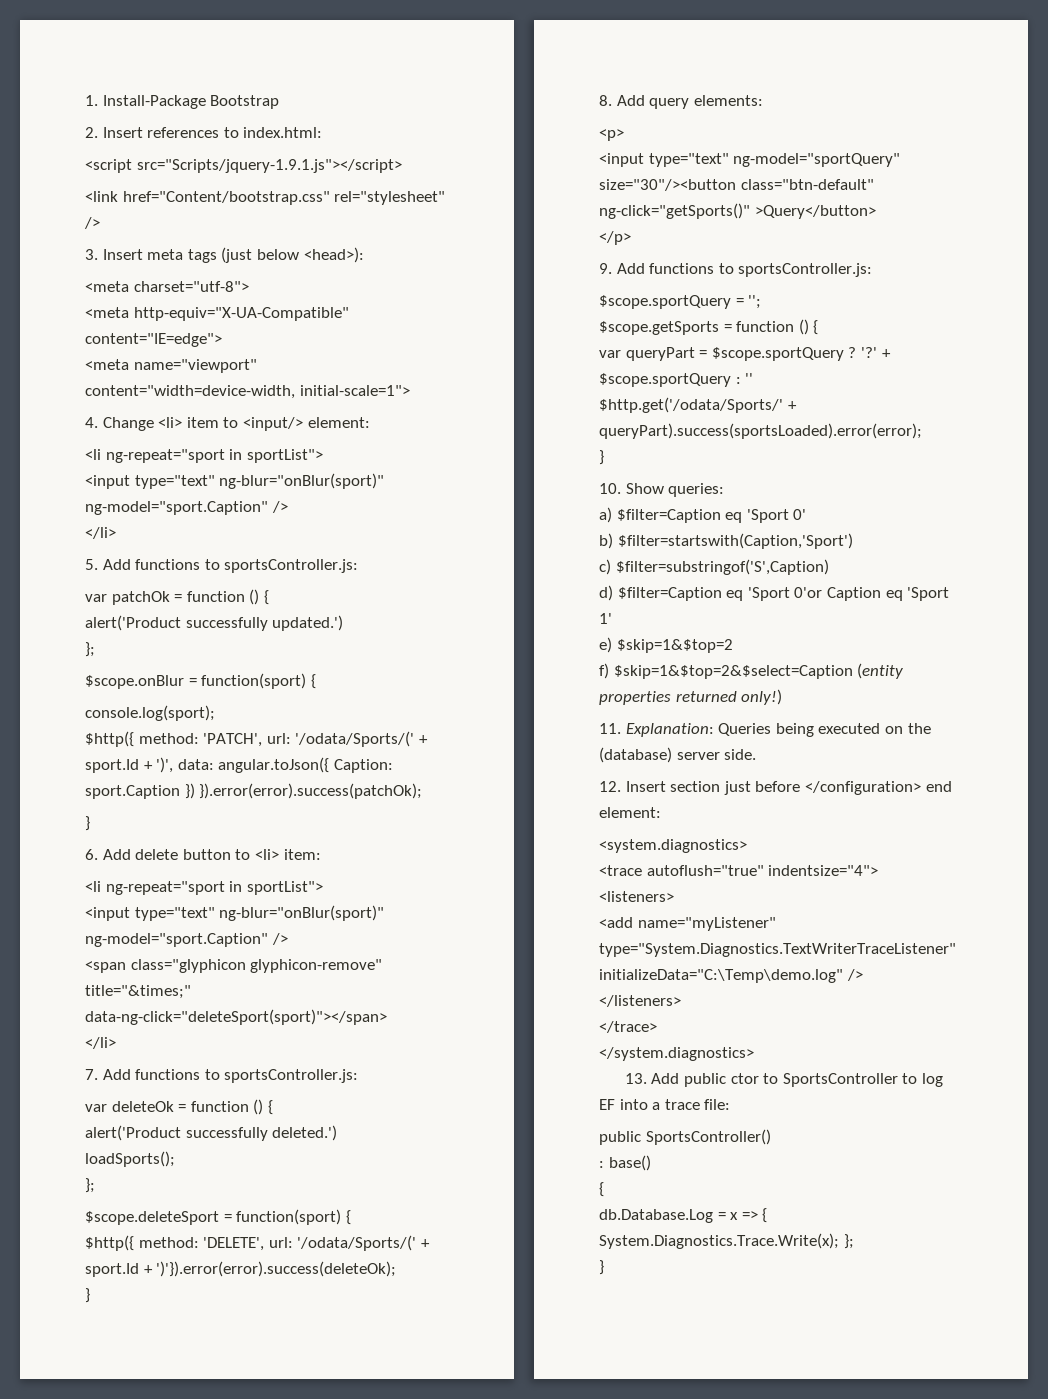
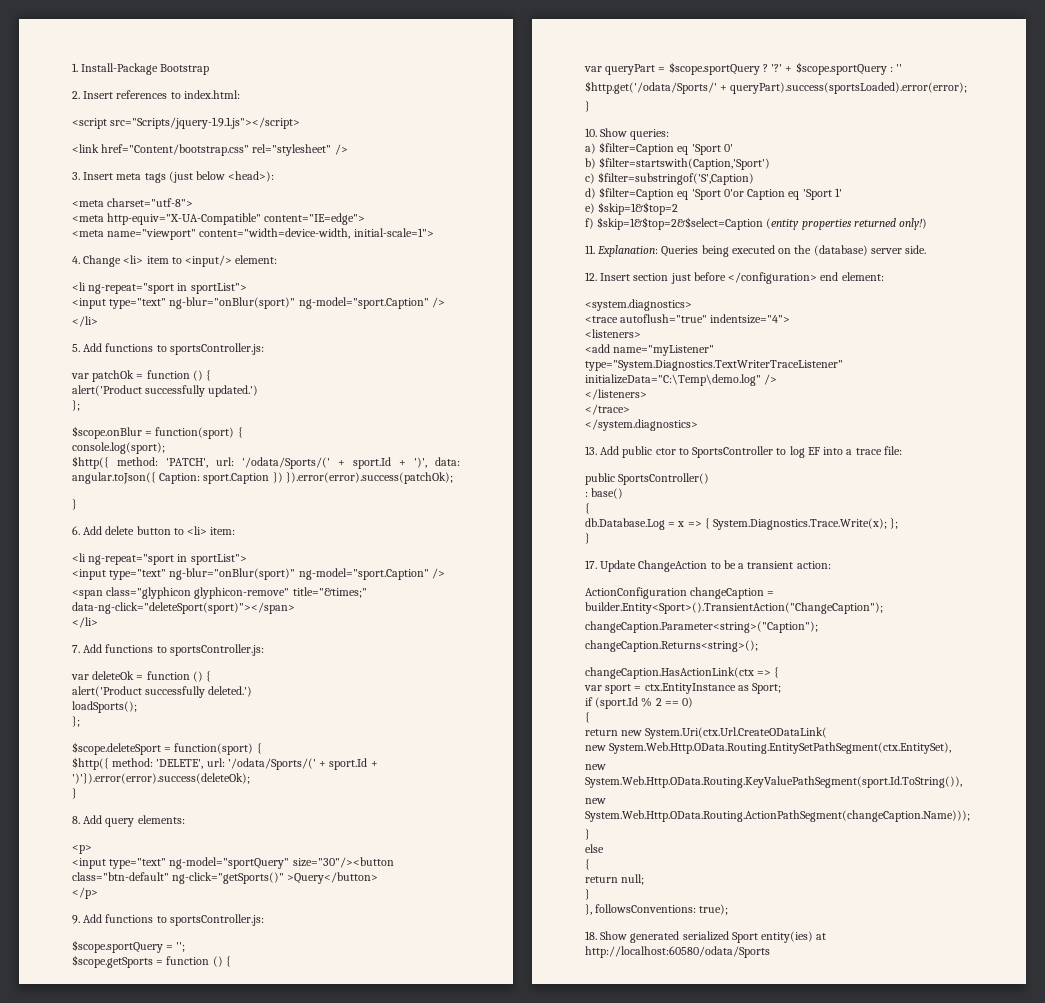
+ 17. Update ChangeAction to be a transient action:
+ ActionConfiguration changeCaption = builder.Entity<Sport>().TransientAction("ChangeCaption");
+ changeCaption.Parameter<string>("Caption");
+ changeCaption.Returns<string>();
+ changeCaption.HasActionLink(ctx => {
+ var sport = ctx.EntityInstance as Sport;
+ if (sport.Id % 2 == 0)
+ {
+ return new System.Uri(ctx.Url.CreateODataLink(
+ new System.Web.Http.OData.Routing.EntitySetPathSegment(ctx.EntitySet),
+ new System.Web.Http.OData.Routing.KeyValuePathSegment(sport.Id.ToString()),
+ new System.Web.Http.OData.Routing.ActionPathSegment(changeCaption.Name)));
+ }
+ else
+ {
+ return null;
+ }
+ }, followsConventions: true);
+ 18. Show generated serialized Sport entity(ies) at http://localhost:60580/odata/Sports

